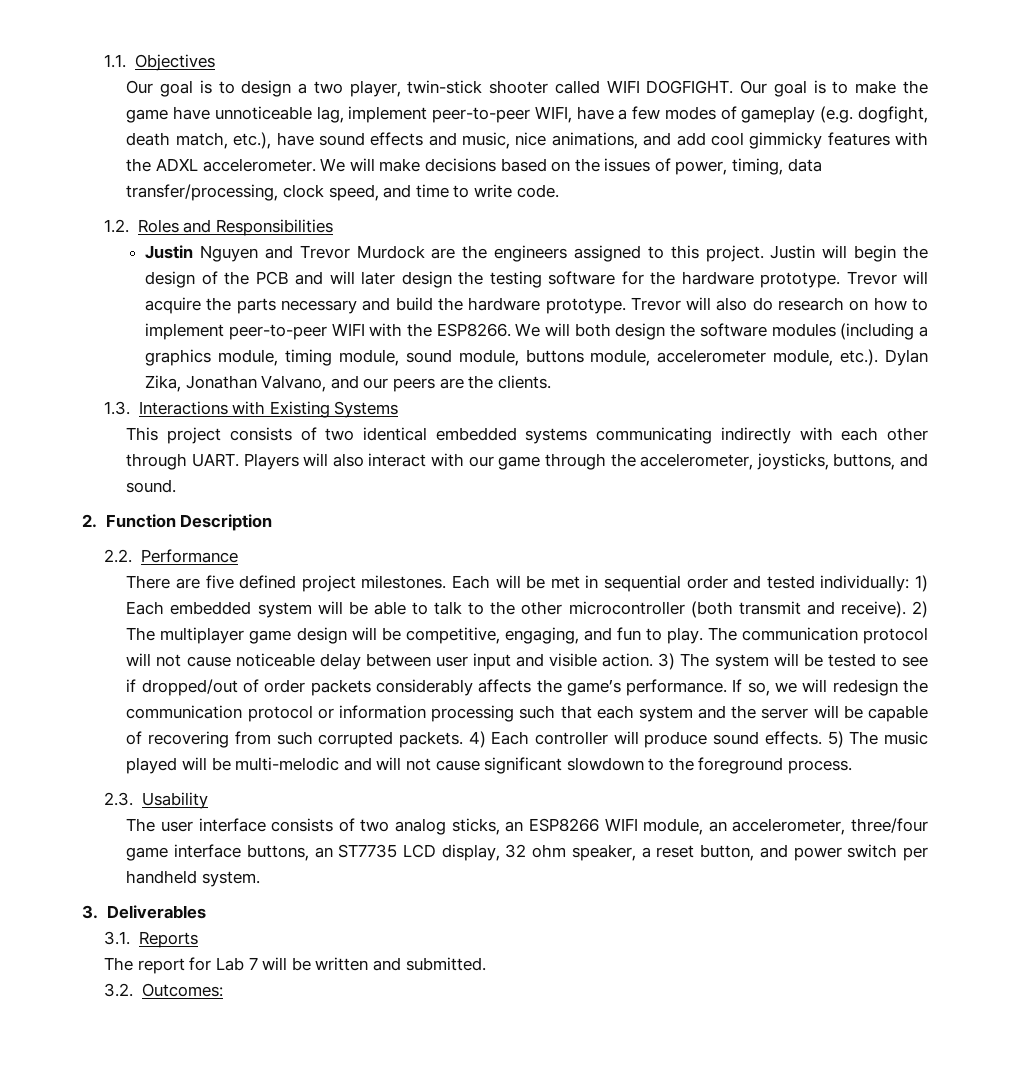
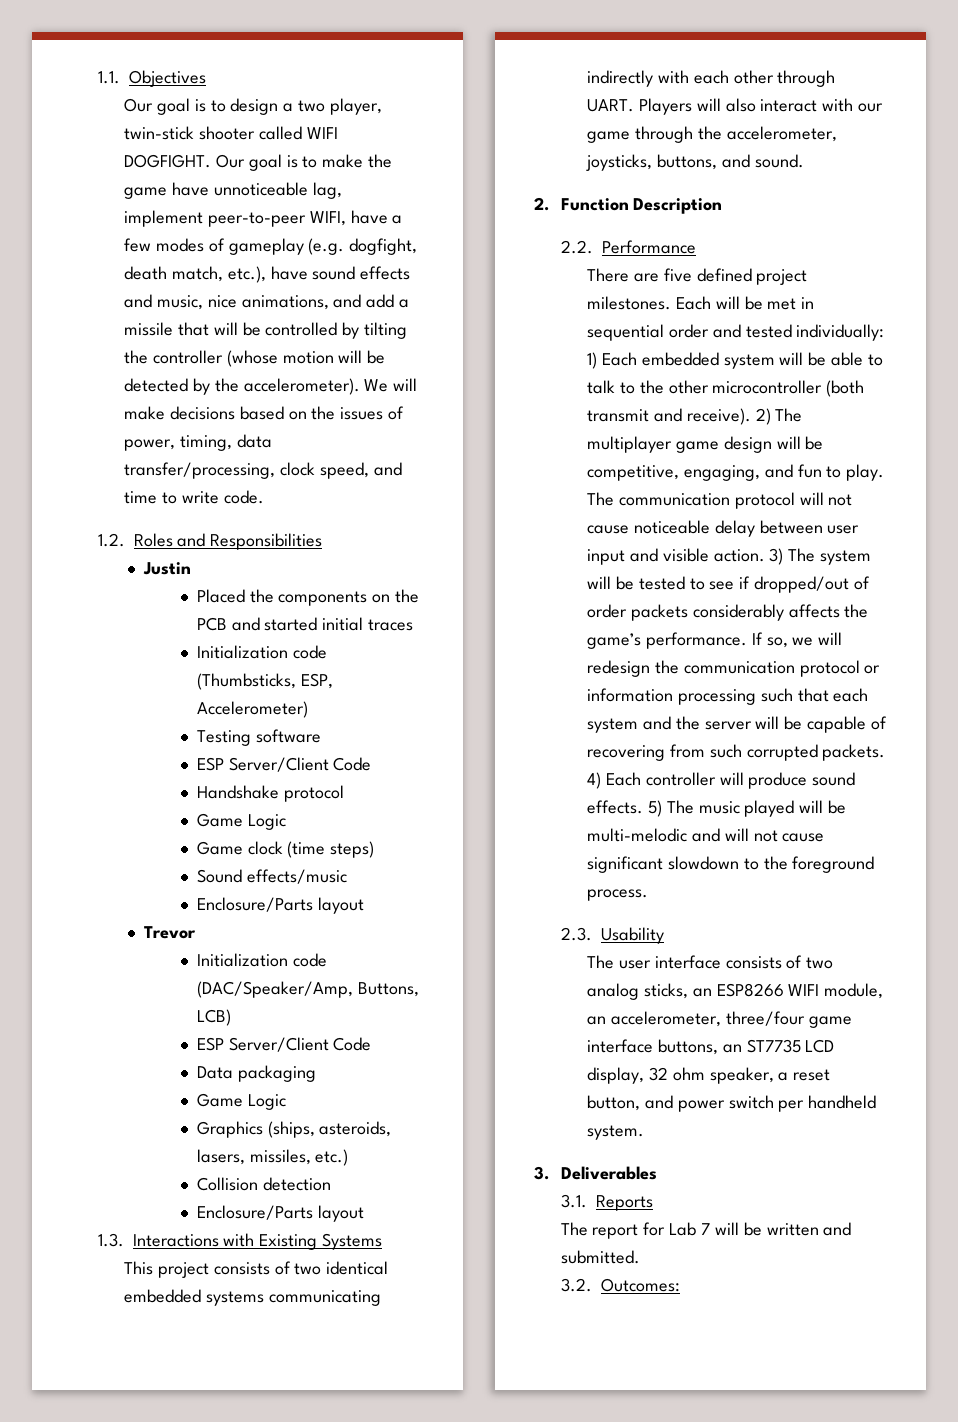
- Our goal is to make the game have unnoticeable lag, implement peer-to-peer WIFI, have a few modes of gameplay (e.g. dogfight, death match, etc.), have sound effects and music, nice animations, and add cool gimmicky features with the ADXL accelerometer.
+ Our goal is to make the game have unnoticeable lag, implement peer-to-peer WIFI, have a few modes of gameplay (e.g. dogfight, death match, etc.), have sound effects and music, nice animations, and add a missile that will be controlled by tilting the controller (whose motion will be detected by the accelerometer).
- Justin Nguyen and Trevor Murdock are the engineers assigned to this project. Justin will begin the design of the PCB and will later design the testing software for the hardware prototype. Trevor will acquire the parts necessary and build the hardware prototype. Trevor will also do research on how to implement peer-to-peer WIFI with the ESP8266. We will both design the software modules (including a graphics module, timing module, sound module, buttons module, accelerometer module, etc.). Dylan Zika, Jonathan Valvano, and our peers are the clients.
+ Justin
+ Placed the components on the PCB and started initial traces
+ Initialization code (Thumbsticks, ESP, Accelerometer)
+ Testing software
+ ESP Server/Client Code
+ Handshake protocol
+ Game Logic
+ Game clock (time steps)
+ Sound effects/music
+ Enclosure/Parts layout
+ Trevor
+ Initialization code (DAC/Speaker/Amp, Buttons, LCB)
+ ESP Server/Client Code
+ Data packaging
+ Game Logic
+ Graphics (ships, asteroids, lasers, missiles, etc.)
+ Collision detection
+ Enclosure/Parts layout

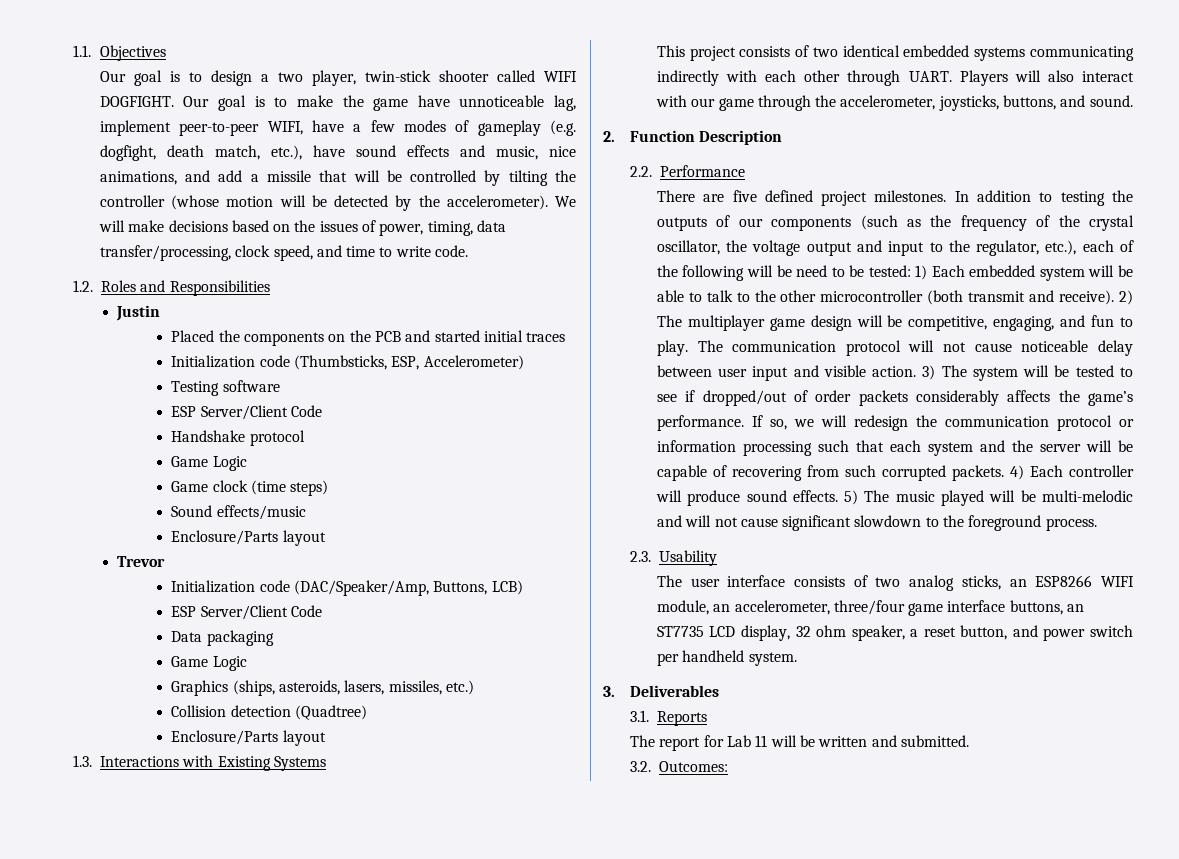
- Collision detection
+ Collision detection (Quadtree)
- Each will be met in sequential order and tested individually: 1) Each embedded system will be able to talk to the other microcontroller (both transmit and receive).
+ In addition to testing the outputs of our components (such as the frequency of the crystal oscillator, the voltage output and input to the regulator, etc.), each of the following will be need to be tested: 1) Each embedded system will be able to talk to the other microcontroller (both transmit and receive).
- The report for Lab 7 will be written and submitted.
+ The report for Lab 11 will be written and submitted.

